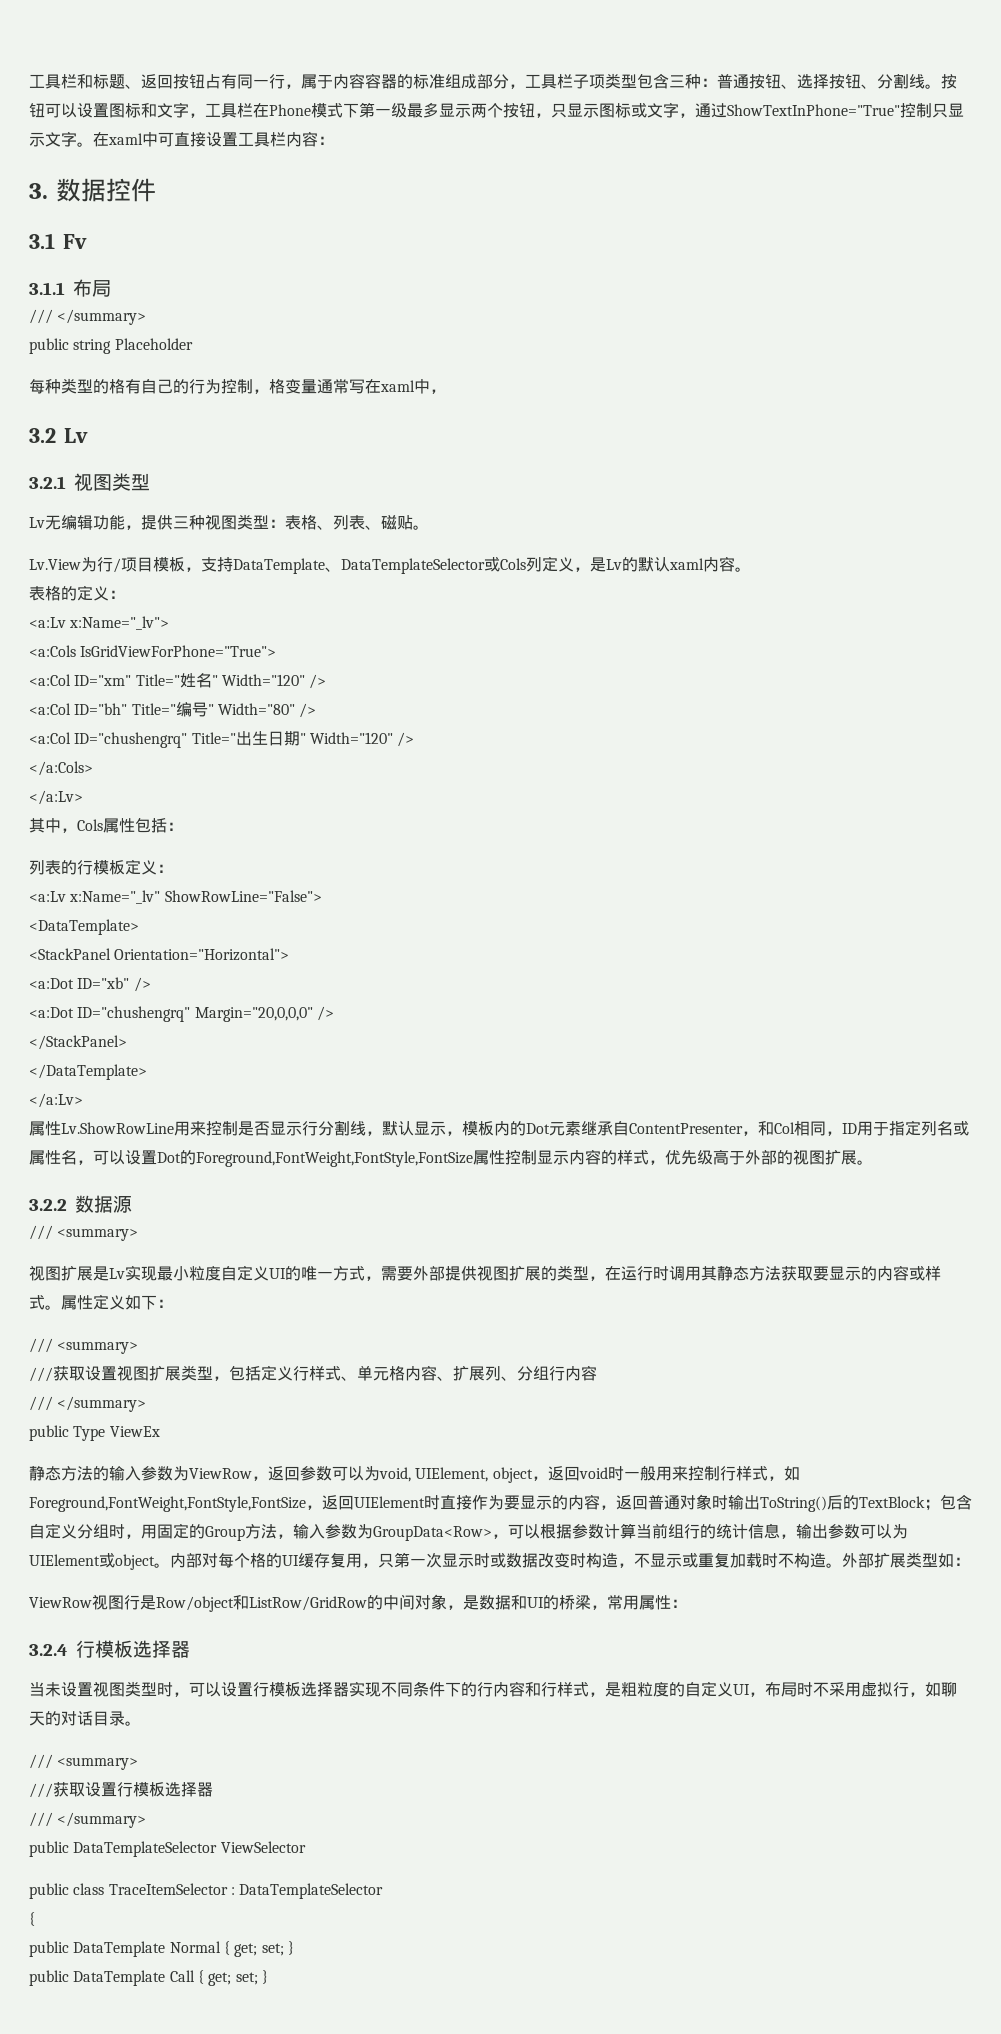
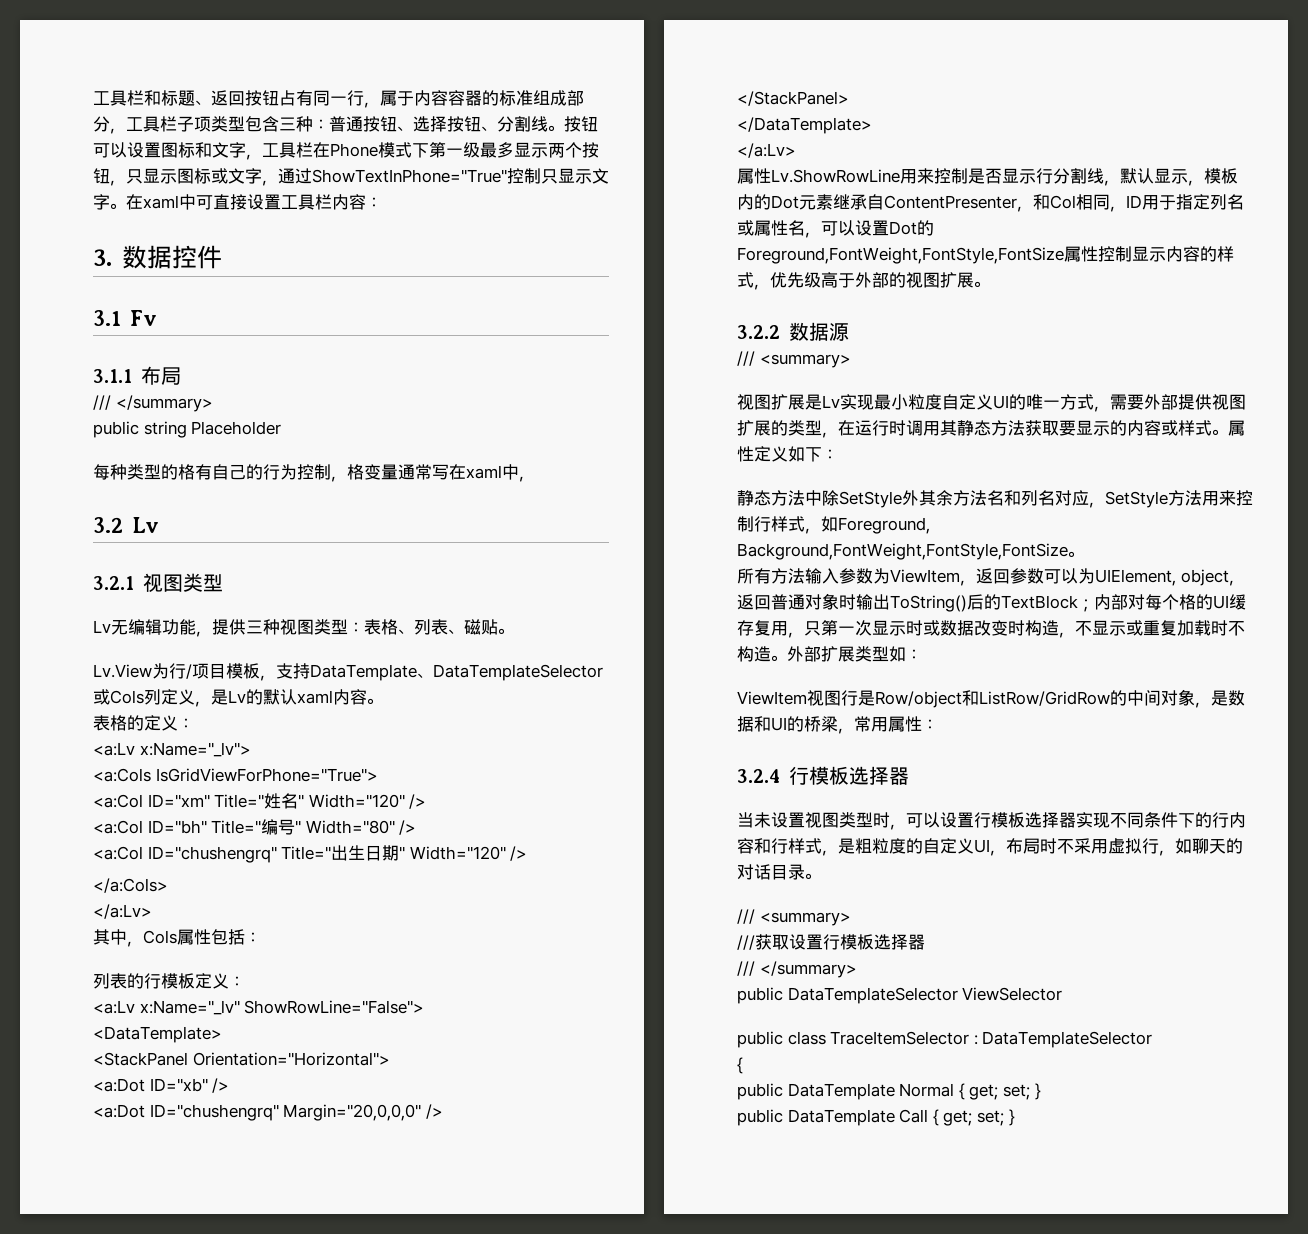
  属性定义如下：
- /// <summary>
- ///获取设置视图扩展类型，包括定义行样式、单元格内容、扩展列、分组行内容
- /// </summary>
- public Type ViewEx
- 静态方法的输入参数为ViewRow，返回参数可以为void, UIElement, object，返回void时一般用来控制行样式，如Foreground,FontWeight,FontStyle,FontSize，返回UIElement时直接作为要显示的内容，返回普通对象时输出ToString()后的TextBlock；包含自定义分组时，用固定的Group方法，输入参数为GroupData<Row>，可以根据参数计算当前组行的统计信息，输出参数可以为UIElement或object。内部对每个格的UI缓存复用，只第一次显示时或数据改变时构造，不显示或重复加载时不构造。
+ 静态方法中除SetStyle外其余方法名和列名对应，SetStyle方法用来控制行样式，如Foreground, Background,FontWeight,FontStyle,FontSize。
+ 所有方法输入参数为ViewItem，返回参数可以为UIElement, object，返回普通对象时输出ToString()后的TextBlock；内部对每个格的UI缓存复用，只第一次显示时或数据改变时构造，不显示或重复加载时不构造。
- ViewRow视图行是Row/object和ListRow/GridRow的中间对象，是数据和UI的桥梁，常用属性：
+ ViewItem视图行是Row/object和ListRow/GridRow的中间对象，是数据和UI的桥梁，常用属性：

